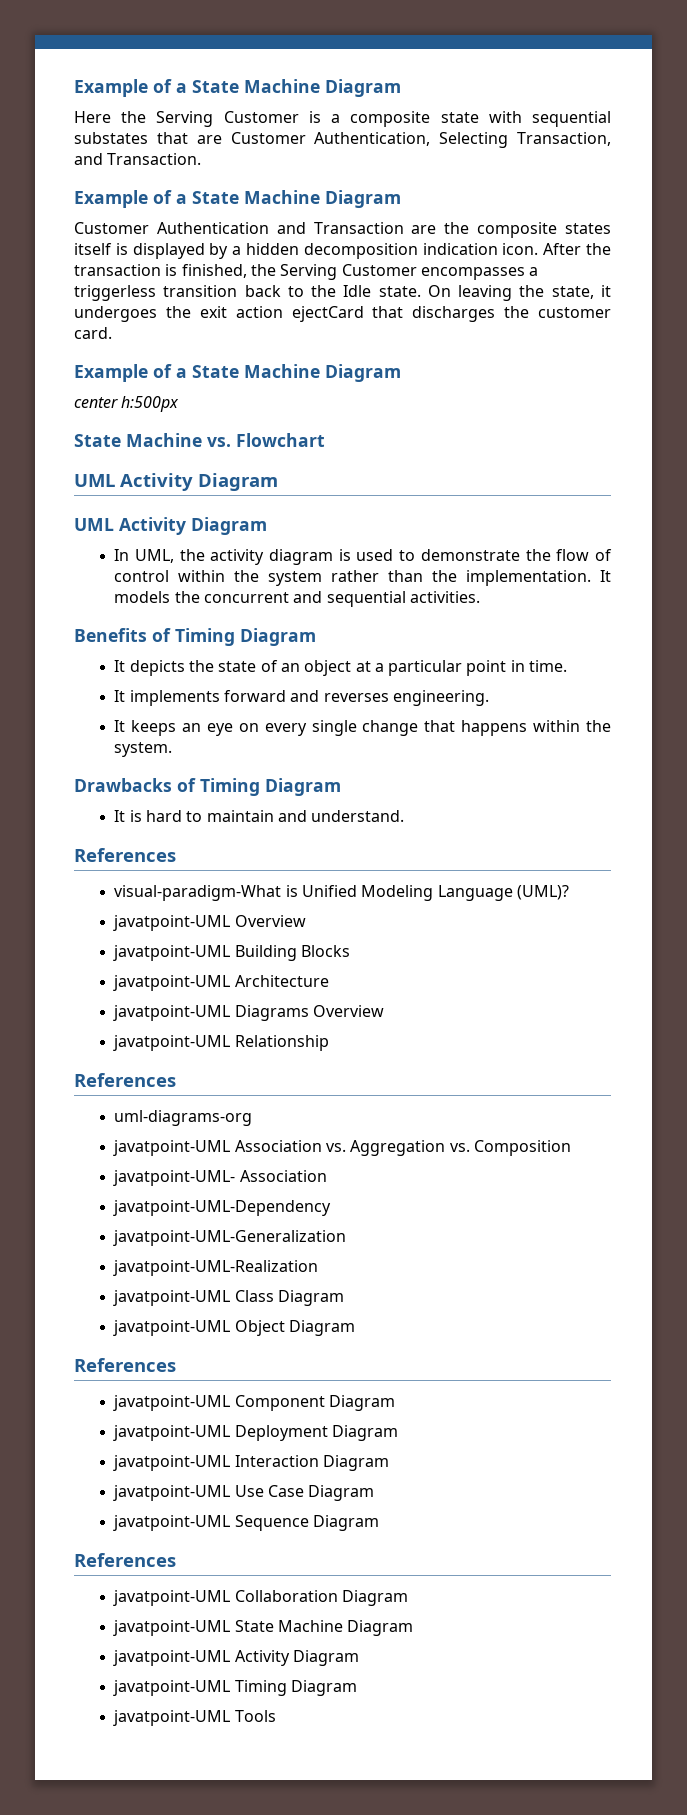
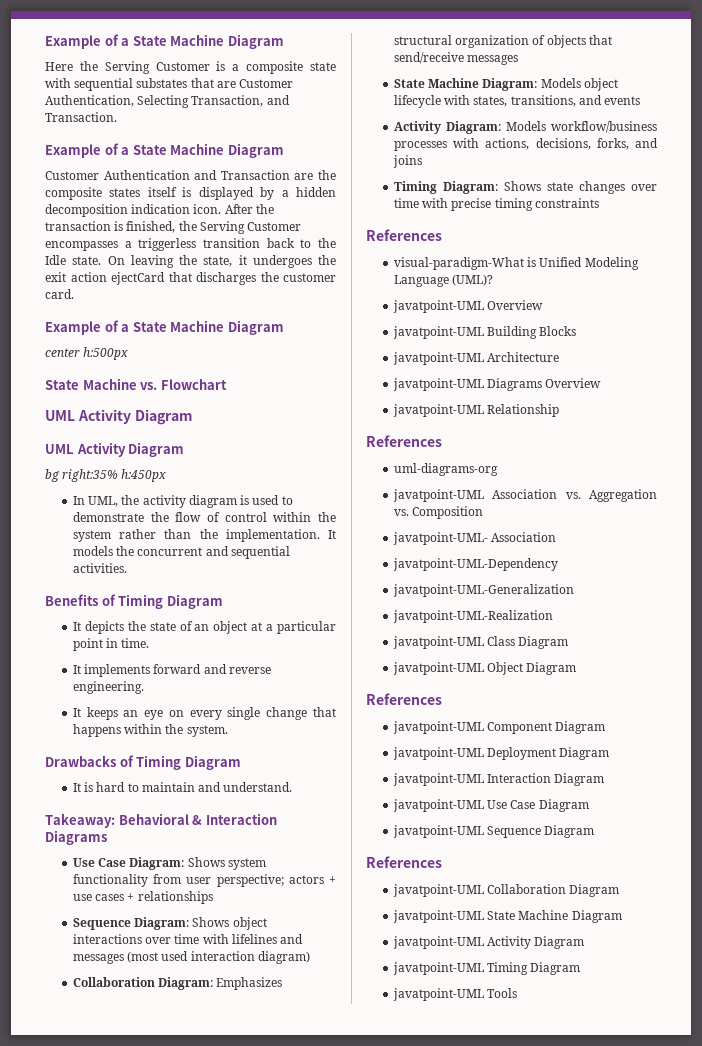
+ bg right:35% h:450px
- It implements forward and reverses engineering.
+ It implements forward and reverse engineering.
+ Takeaway: Behavioral & Interaction Diagrams
+ Use Case Diagram: Shows system functionality from user perspective; actors + use cases + relationships
+ Sequence Diagram: Shows object interactions over time with lifelines and messages (most used interaction diagram)
+ Collaboration Diagram: Emphasizes structural organization of objects that send/receive messages
+ State Machine Diagram: Models object lifecycle with states, transitions, and events
+ Activity Diagram: Models workflow/business processes with actions, decisions, forks, and joins
+ Timing Diagram: Shows state changes over time with precise timing constraints

